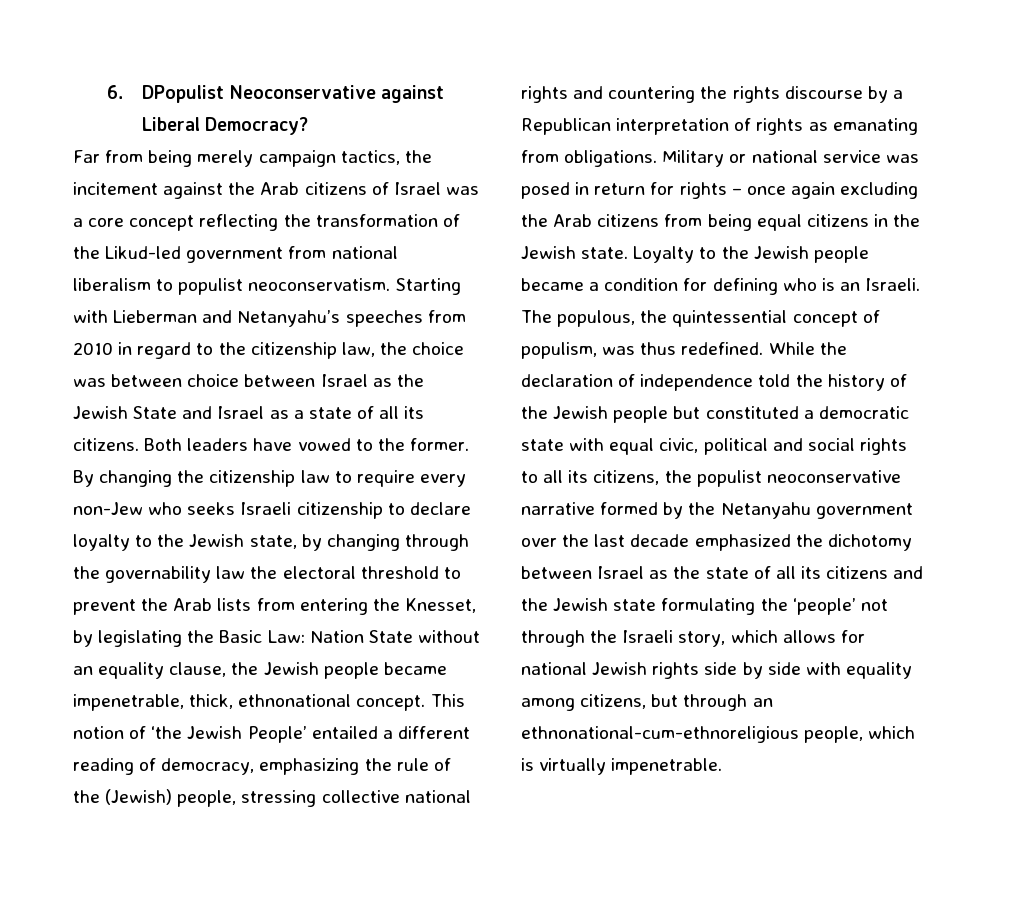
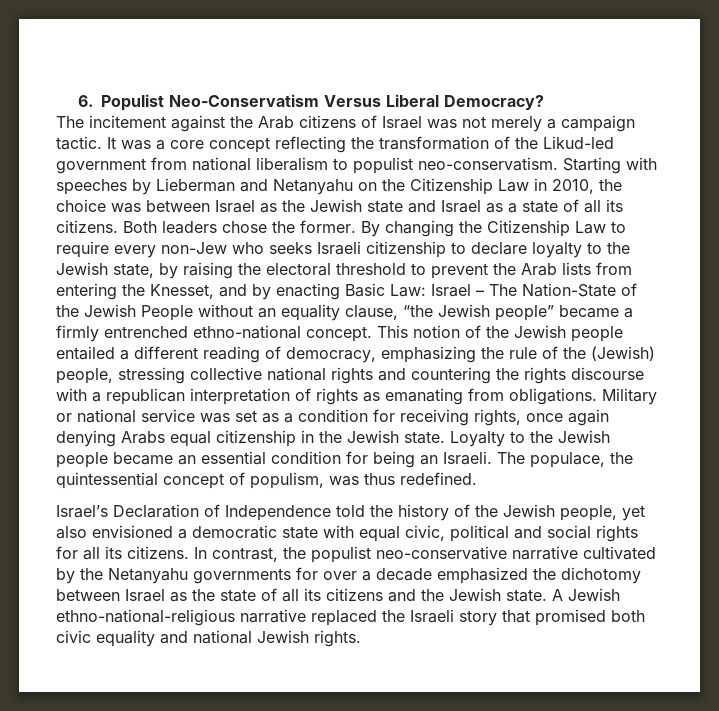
- 6. DPopulist Neoconservative against Liberal Democracy?
+ 6. Populist Neo-Conservatism Versus Liberal Democracy?
- Far from being merely campaign tactics, the incitement against the Arab citizens of Israel was a core concept reflecting the transformation of the Likud-led government from national liberalism to populist neoconservatism.
+ The incitement against the Arab citizens of Israel was not merely a campaign tactic. It was a core concept reflecting the transformation of the Likud-led government from national liberalism to populist neo-conservatism.
- Starting with Lieberman and Netanyahu’s speeches from 2010 in regard to the citizenship law, the choice was between choice between Israel as the Jewish State and Israel as a state of all its citizens.
+ Starting with speeches by Lieberman and Netanyahu on the Citizenship Law in 2010, the choice was between Israel as the Jewish state and Israel as a state of all its citizens.
- Both leaders have vowed to the former.
+ Both leaders chose the former.
- By changing the citizenship law to require every non-Jew who seeks Israeli citizenship to declare loyalty to the Jewish state, by changing through the governability law the electoral threshold to prevent the Arab lists from entering the Knesset, by legislating the Basic Law: Nation State without an equality clause, the Jewish people became impenetrable, thick, ethnonational concept.
+ By changing the Citizenship Law to require every non-Jew who seeks Israeli citizenship to declare loyalty to the Jewish state, by raising the electoral threshold to prevent the Arab lists from entering the Knesset, and by enacting Basic Law: Israel – The Nation-State of the Jewish People without an equality clause, “the Jewish people” became a firmly entrenched ethno-national concept.
- This notion of ‘the Jewish People’ entailed a different reading of democracy, emphasizing the rule of the (Jewish) people, stressing collective national rights and countering the rights discourse by a Republican interpretation of rights as emanating from obligations.
+ This notion of the Jewish people entailed a different reading of democracy, emphasizing the rule of the (Jewish) people, stressing collective national rights and countering the rights discourse with a republican interpretation of rights as emanating from obligations.
- Military or national service was posed in return for rights – once again excluding the Arab citizens from being equal citizens in the Jewish state.
+ Military or national service was set as a condition for receiving rights, once again denying Arabs equal citizenship in the Jewish state.
- Loyalty to the Jewish people became a condition for defining who is an Israeli.
+ Loyalty to the Jewish people became an essential condition for being an Israeli.
- The populous, the quintessential concept of populism, was thus redefined. While the declaration of independence told the history of the Jewish people but constituted a democratic state with equal civic, political and social rights to all its citizens, the populist neoconservative narrative formed by the Netanyahu government over the last decade emphasized the dichotomy between Israel as the state of all its citizens and the Jewish state formulating the ‘people’ not through the Israeli story, which allows for national Jewish rights side by side with equality among citizens, but through an ethnonational-cum-ethnoreligious people, which is virtually impenetrable.
+ The populace, the quintessential concept of populism, was thus redefined.
+ Israel’s Declaration of Independence told the history of the Jewish people, yet also envisioned a democratic state with equal civic, political and social rights for all its citizens. In contrast, the populist neo-conservative narrative cultivated by the Netanyahu governments for over a decade emphasized the dichotomy between Israel as the state of all its citizens and the Jewish state. A Jewish ethno-national-religious narrative replaced the Israeli story that promised both civic equality and national Jewish rights.

